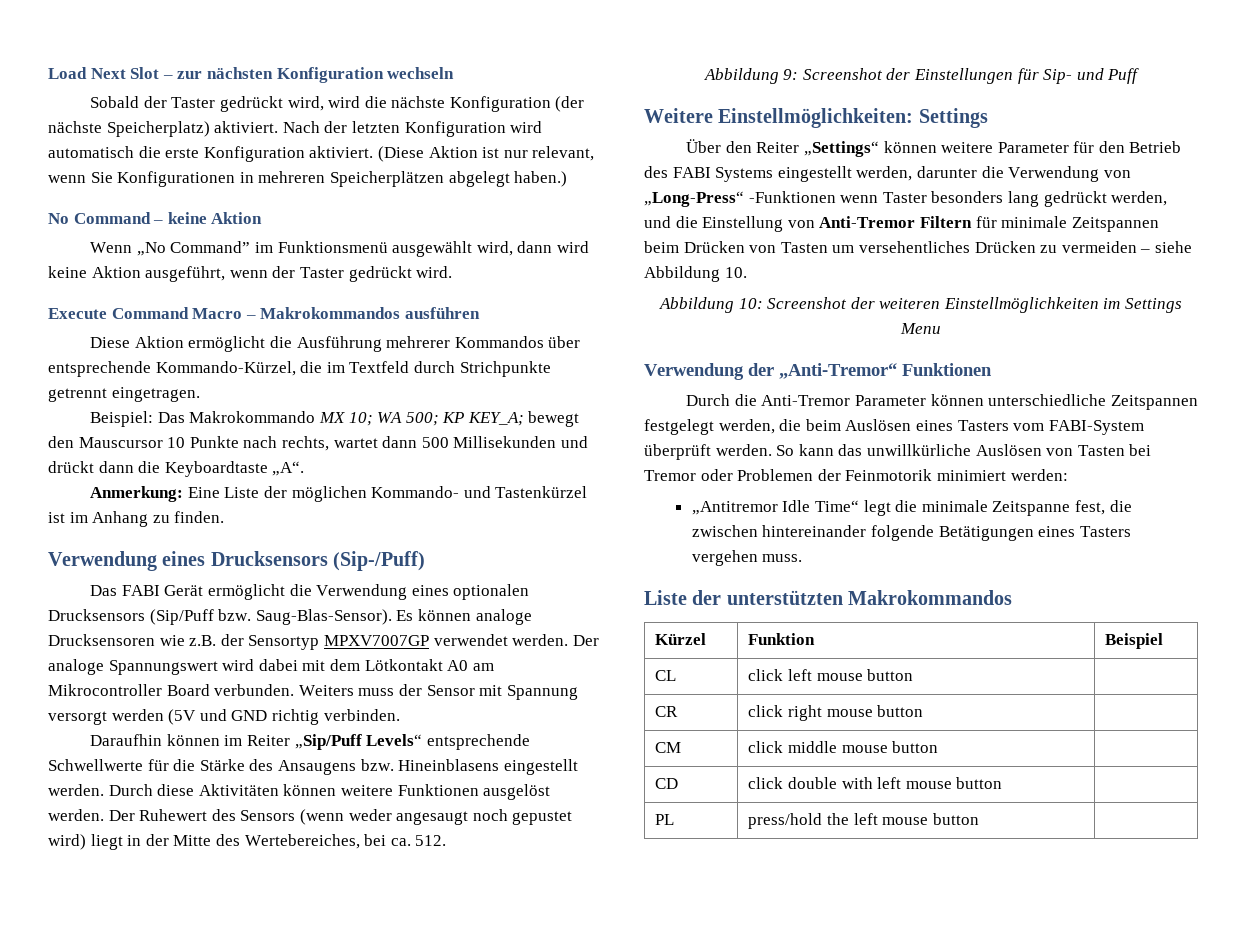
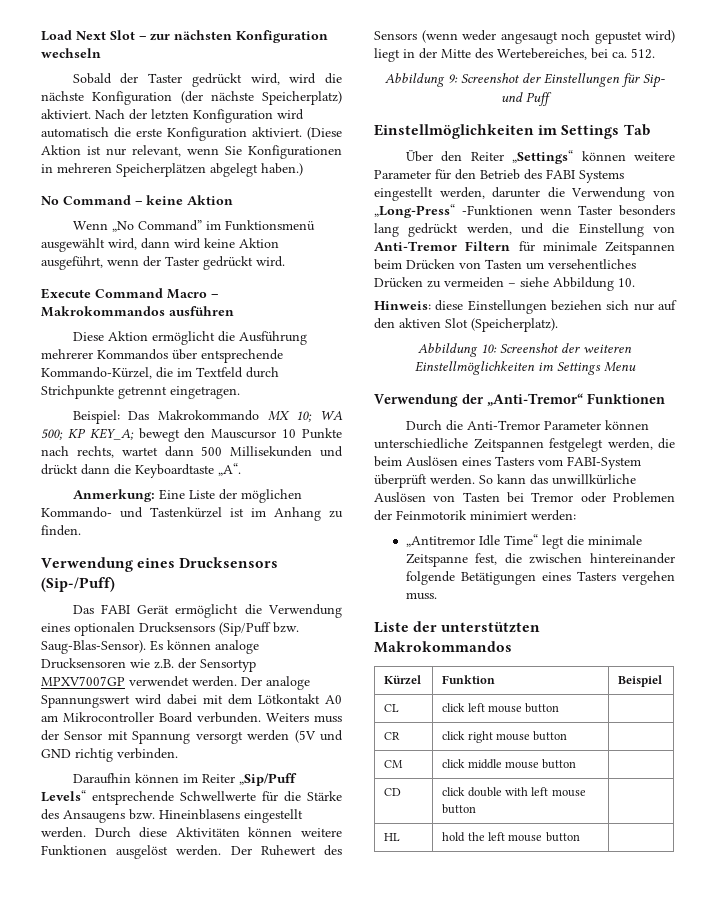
- Weitere Einstellmöglichkeiten: Settings
+ Einstellmöglichkeiten im Settings Tab
+ Hinweis: diese Einstellungen beziehen sich nur auf den aktiven Slot (Speicherplatz).
- PL | press/hold the left mouse button |
+ HL | hold the left mouse button |

